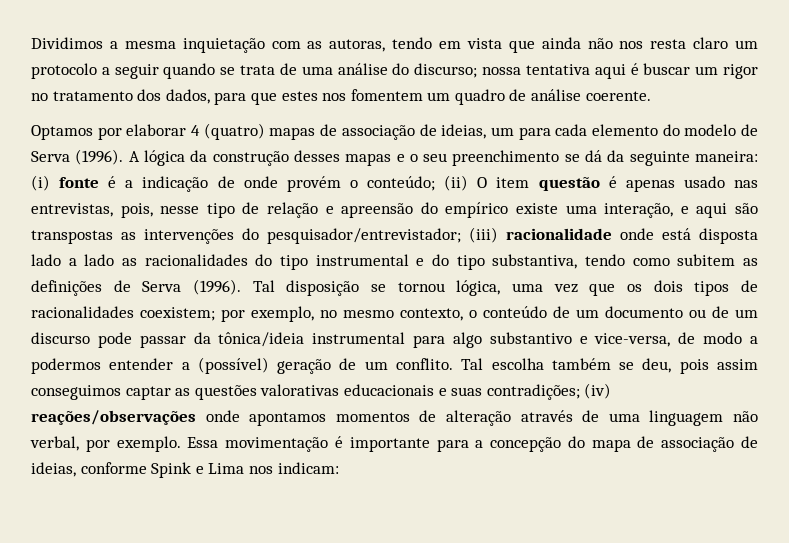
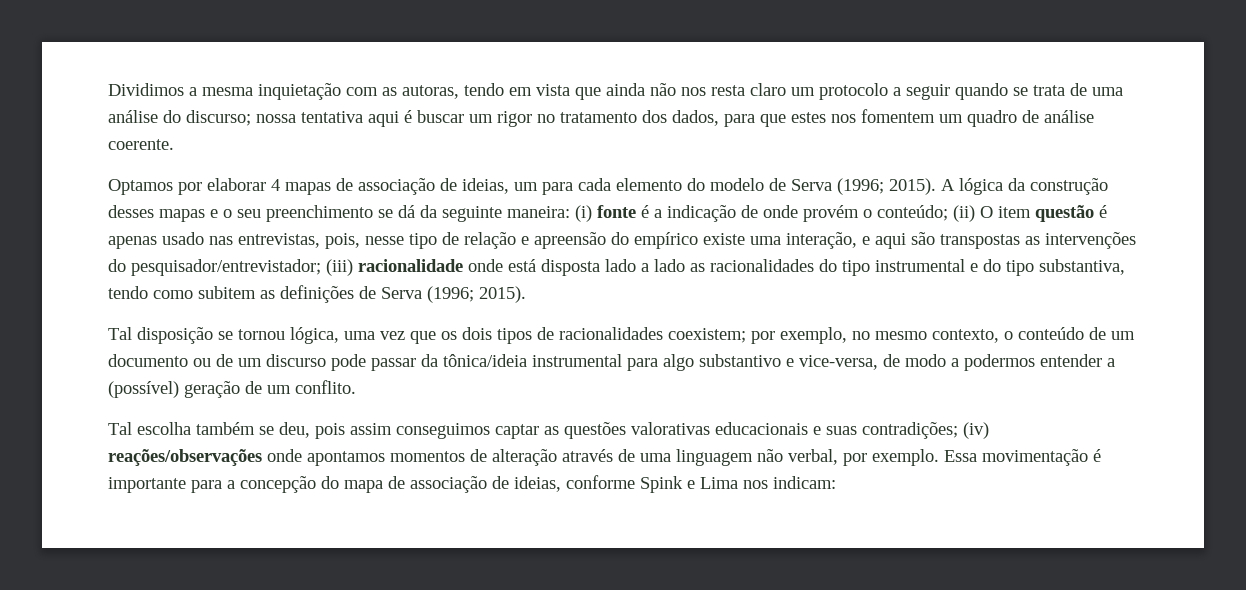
- Optamos por elaborar 4 (quatro) mapas de associação de ideias, um para cada elemento do modelo de Serva (1996).
+ Optamos por elaborar 4 mapas de associação de ideias, um para cada elemento do modelo de Serva (1996; 2015).
- (iii) racionalidade onde está disposta lado a lado as racionalidades do tipo instrumental e do tipo substantiva, tendo como subitem as definições de Serva (1996). Tal disposição se tornou lógica, uma vez que os dois tipos de racionalidades coexistem;
+ (iii) racionalidade onde está disposta lado a lado as racionalidades do tipo instrumental e do tipo substantiva, tendo como subitem as definições de Serva (1996; 2015).
+ Tal disposição se tornou lógica, uma vez que os dois tipos de racionalidades coexistem;
- por exemplo, no mesmo contexto, o conteúdo de um documento ou de um discurso pode passar da tônica/ideia instrumental para algo substantivo e vice-versa, de modo a podermos entender a (possível) geração de um conflito. Tal escolha também se deu, pois assim conseguimos captar as questões valorativas educacionais e suas contradições;
+ por exemplo, no mesmo contexto, o conteúdo de um documento ou de um discurso pode passar da tônica/ideia instrumental para algo substantivo e vice-versa, de modo a podermos entender a (possível) geração de um conflito.
+ Tal escolha também se deu, pois assim conseguimos captar as questões valorativas educacionais e suas contradições;

